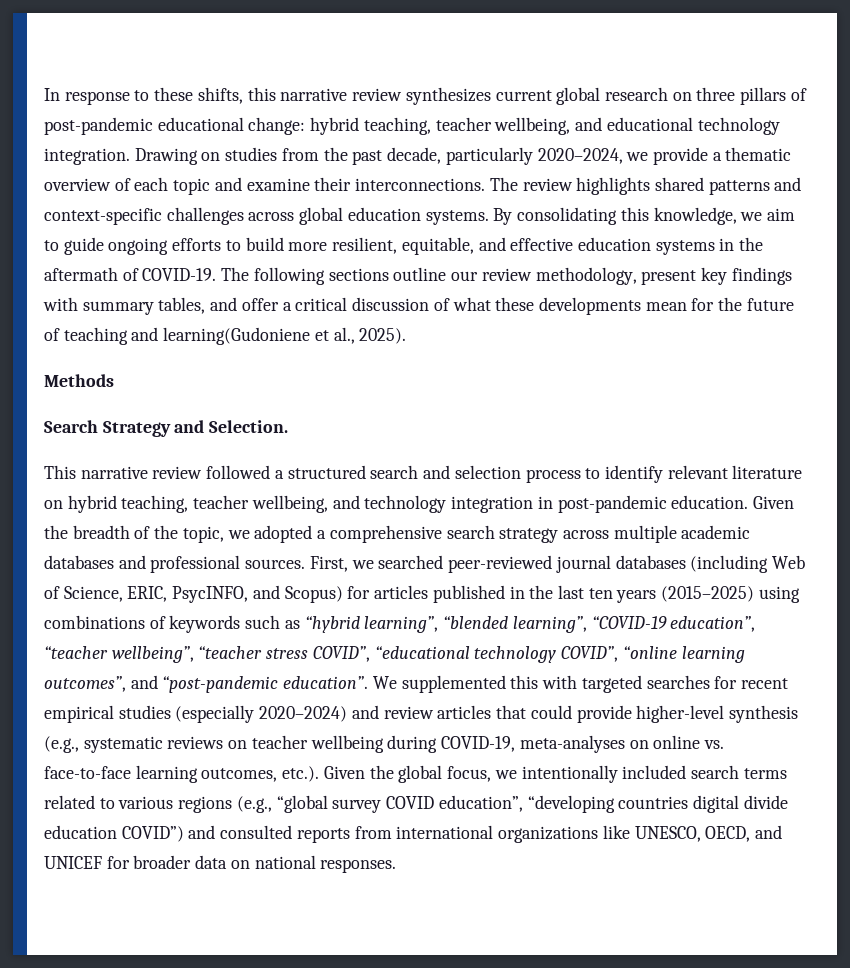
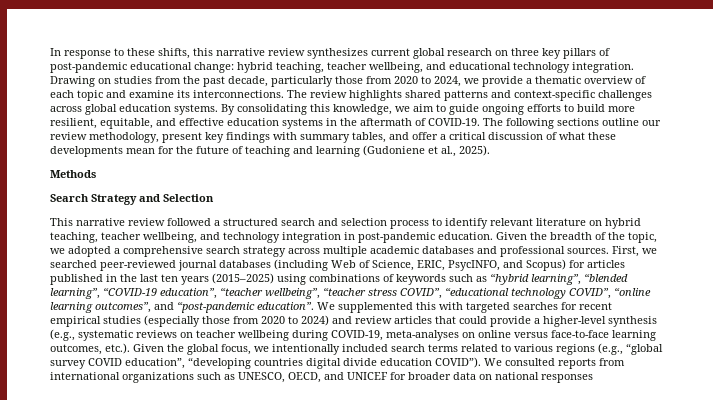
- In response to these shifts, this narrative review synthesizes current global research on three pillars of post-pandemic educational change: hybrid teaching, teacher wellbeing, and educational technology integration.
+ In response to these shifts, this narrative review synthesizes current global research on three key pillars of post-pandemic educational change: hybrid teaching, teacher wellbeing, and educational technology integration.
- Drawing on studies from the past decade, particularly 2020–2024, we provide a thematic overview of each topic and examine their interconnections.
+ Drawing on studies from the past decade, particularly those from 2020 to 2024, we provide a thematic overview of each topic and examine its interconnections.
- The following sections outline our review methodology, present key findings with summary tables, and offer a critical discussion of what these developments mean for the future of teaching and learning(Gudoniene et al., 2025).
+ The following sections outline our review methodology, present key findings with summary tables, and offer a critical discussion of what these developments mean for the future of teaching and learning (Gudoniene et al., 2025).
- Search Strategy and Selection.
+ Search Strategy and Selection
- We supplemented this with targeted searches for recent empirical studies (especially 2020–2024) and review articles that could provide higher-level synthesis (e.g., systematic reviews on teacher wellbeing during COVID-19, meta-analyses on online vs. face-to-face learning outcomes, etc.). Given the global focus, we intentionally included search terms related to various regions (e.g., “global survey COVID education”, “developing countries digital divide education COVID”) and consulted reports from international organizations like UNESCO, OECD, and UNICEF for broader data on national responses.
+ We supplemented this with targeted searches for recent empirical studies (especially those from 2020 to 2024) and review articles that could provide a higher-level synthesis (e.g., systematic reviews on teacher wellbeing during COVID-19, meta-analyses on online versus face-to-face learning outcomes, etc.). Given the global focus, we intentionally included search terms related to various regions (e.g., “global survey COVID education”, “developing countries digital divide education COVID”). We consulted reports from international organizations such as UNESCO, OECD, and UNICEF for broader data on national responses

